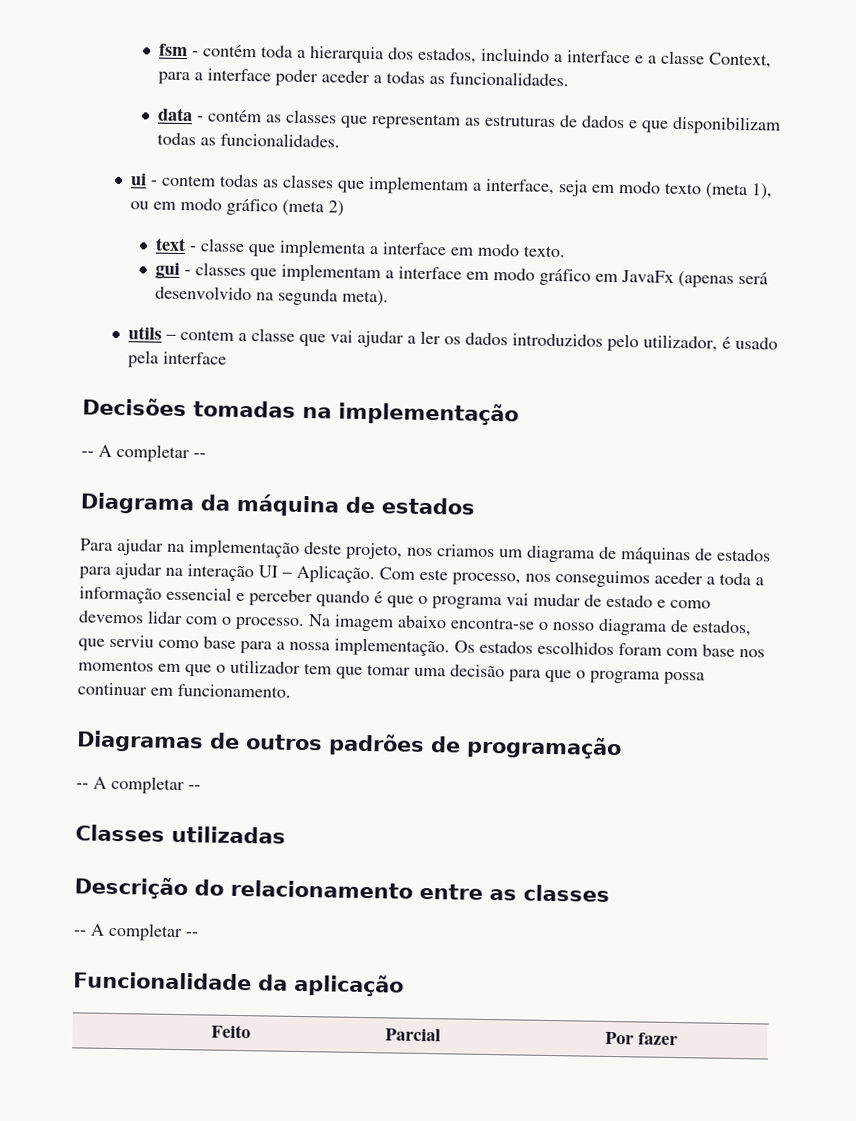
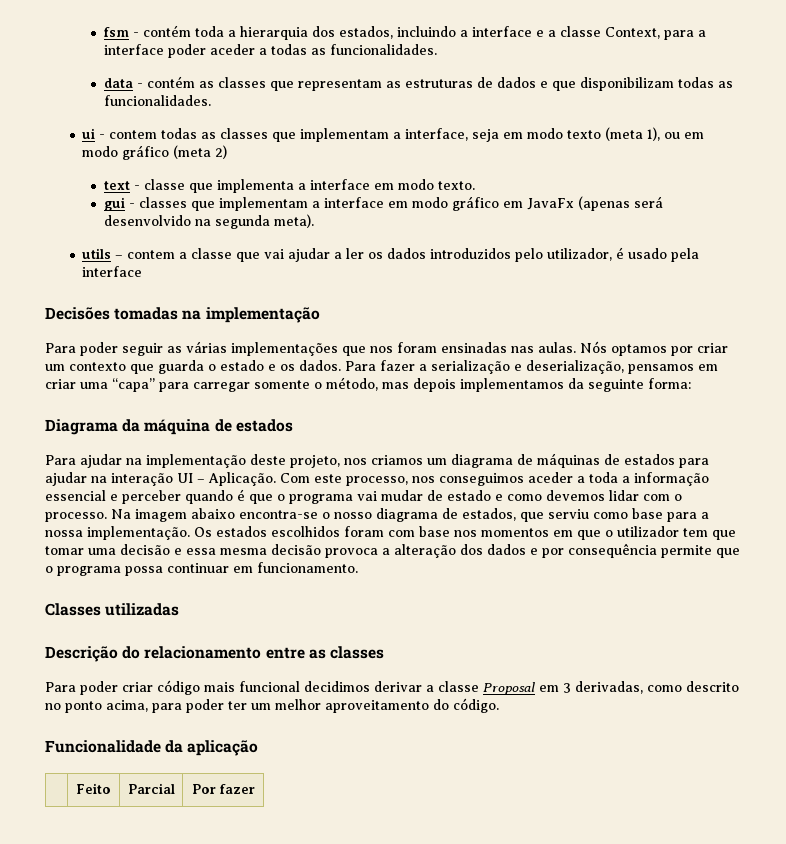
  Decisões tomadas na implementação
- -- A completar --
+ Para poder seguir as várias implementações que nos foram ensinadas nas aulas. Nós optamos por criar um contexto que guarda o estado e os dados. Para fazer a serialização e deserialização, pensamos em criar uma “capa” para carregar somente o método, mas depois implementamos da seguinte forma:
- Os estados escolhidos foram com base nos momentos em que o utilizador tem que tomar uma decisão para que o programa possa continuar em funcionamento.
+ Os estados escolhidos foram com base nos momentos em que o utilizador tem que tomar uma decisão e essa mesma decisão provoca a alteração dos dados e por consequência permite que o programa possa continuar em funcionamento.
- Diagramas de outros padrões de programação
- -- A completar --
  Descrição do relacionamento entre as classes
- -- A completar --
+ Para poder criar código mais funcional decidimos derivar a classe Proposal em 3 derivadas, como descrito no ponto acima, para poder ter um melhor aproveitamento do código.

